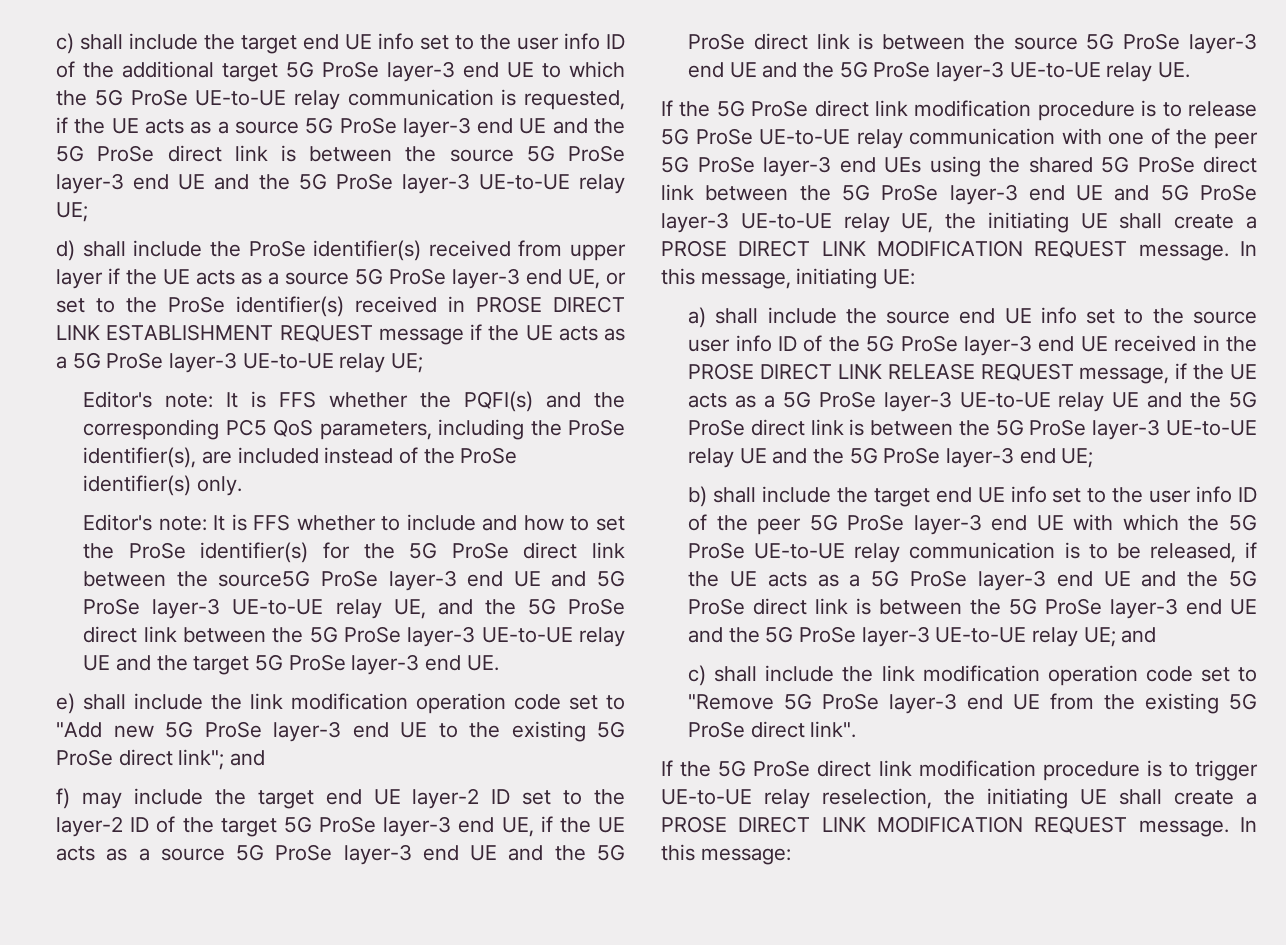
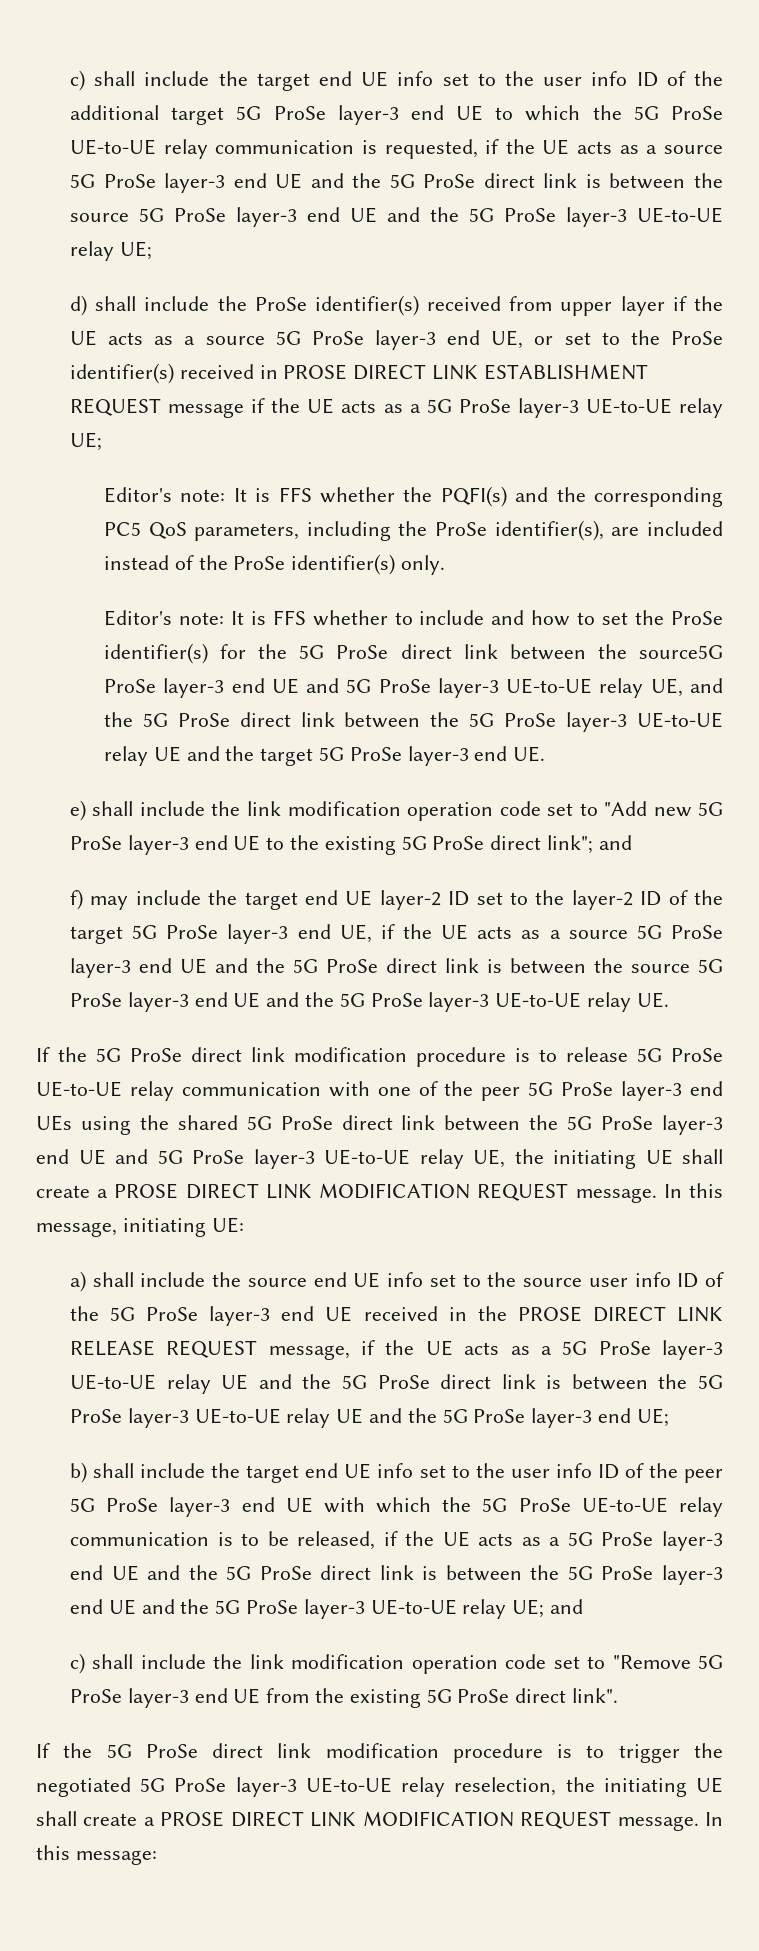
- If the 5G ProSe direct link modification procedure is to trigger UE-to-UE relay reselection, the initiating UE shall create a PROSE DIRECT LINK MODIFICATION REQUEST message.
+ If the 5G ProSe direct link modification procedure is to trigger the negotiated 5G ProSe layer-3 UE-to-UE relay reselection, the initiating UE shall create a PROSE DIRECT LINK MODIFICATION REQUEST message.

